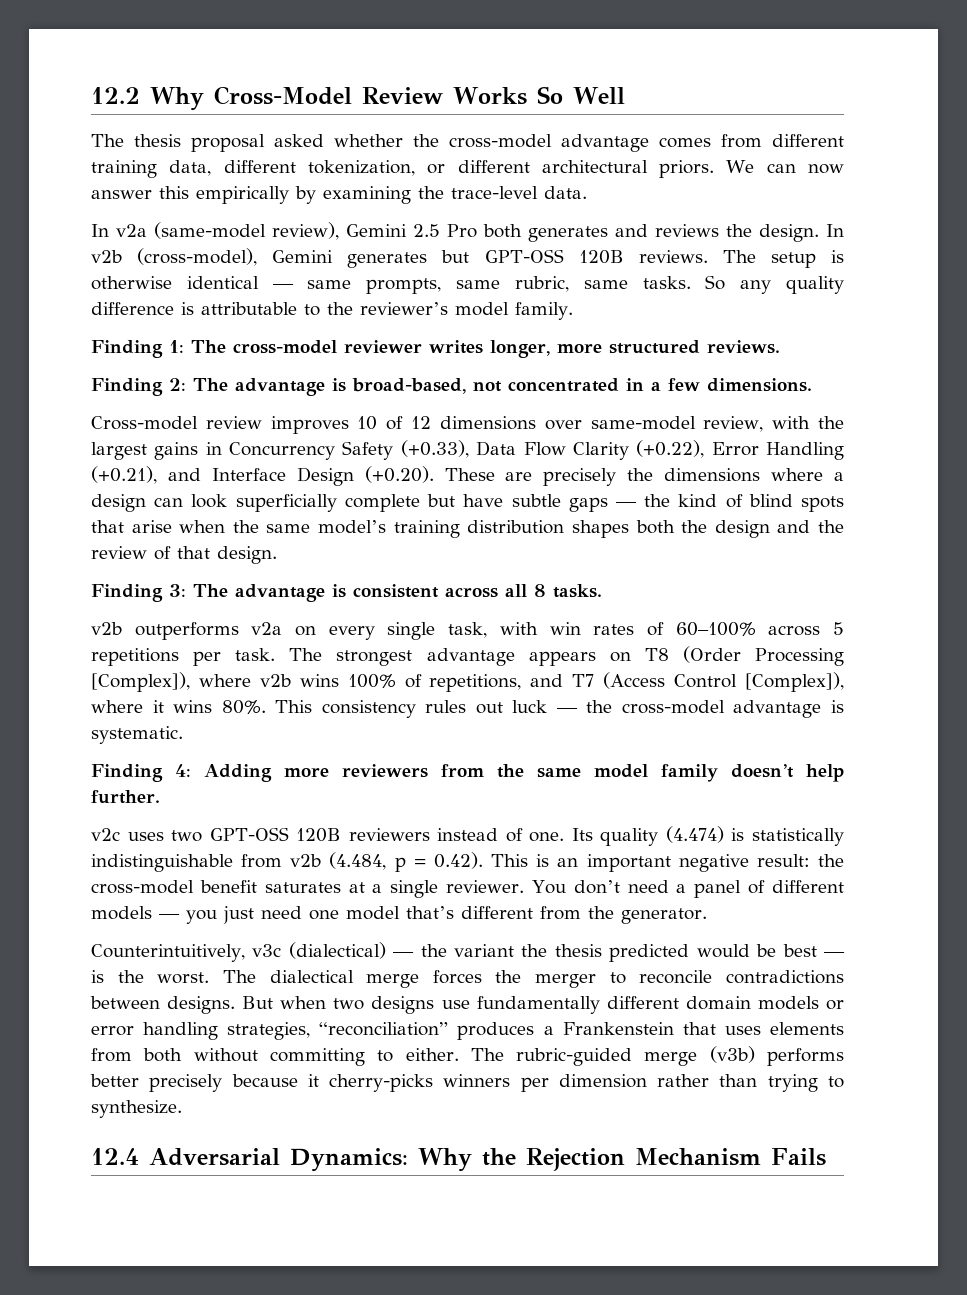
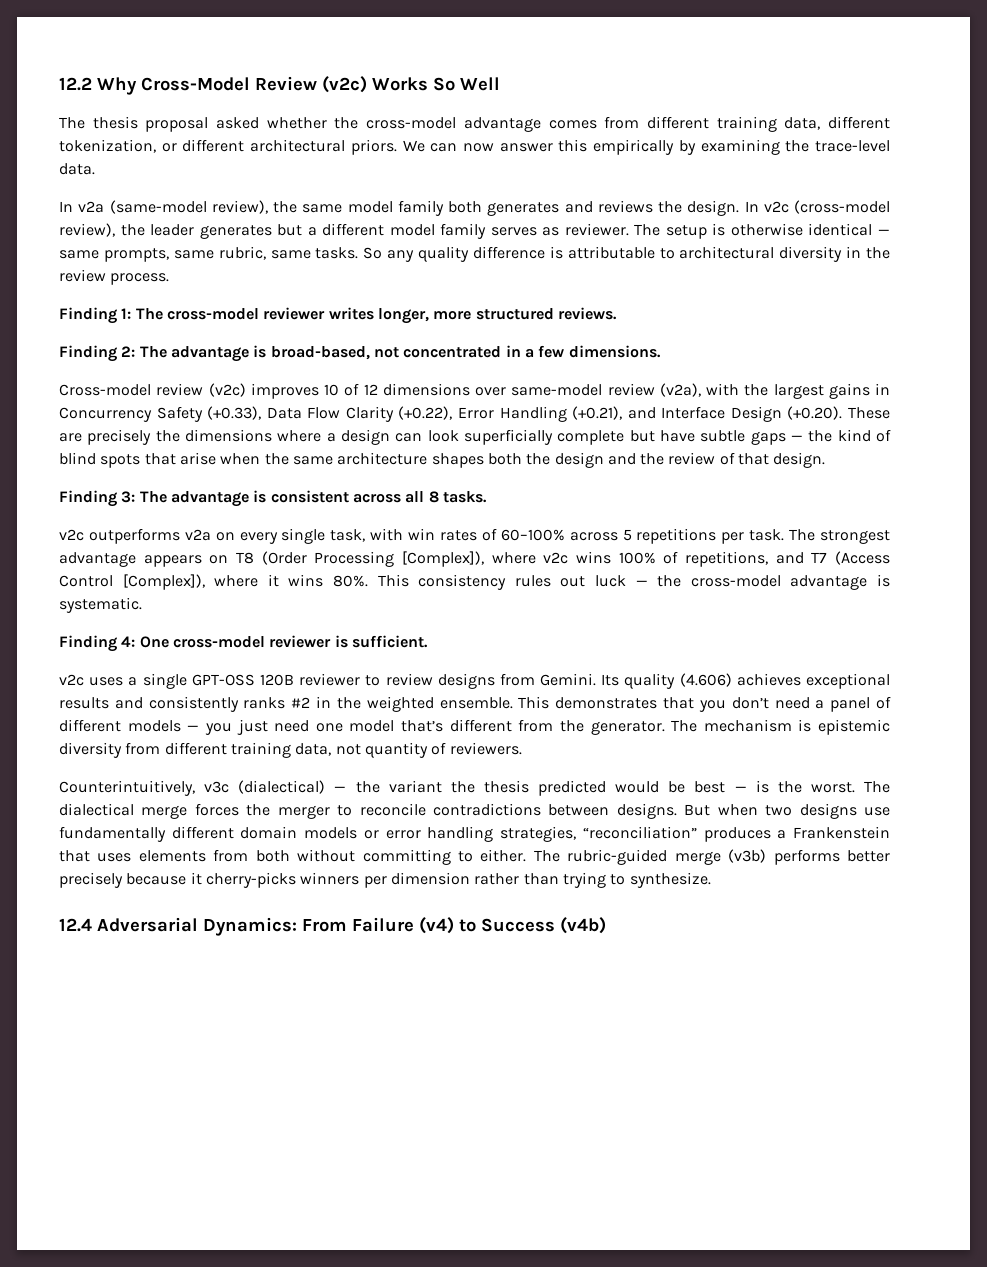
- 12.2 Why Cross-Model Review Works So Well
+ 12.2 Why Cross-Model Review (v2c) Works So Well
- In v2a (same-model review), Gemini 2.5 Pro both generates and reviews the design.
+ In v2a (same-model review), the same model family both generates and reviews the design.
- In v2b (cross-model), Gemini generates but GPT-OSS 120B reviews.
+ In v2c (cross-model review), the leader generates but a different model family serves as reviewer.
- So any quality difference is attributable to the reviewer’s model family.
+ So any quality difference is attributable to architectural diversity in the review process.
- Cross-model review improves 10 of 12 dimensions over same-model review, with the largest gains in Concurrency Safety (+0.33), Data Flow Clarity (+0.22), Error Handling (+0.21), and Interface Design (+0.20). These are precisely the dimensions where a design can look superficially complete but have subtle gaps — the kind of blind spots that arise when the same model’s training distribution shapes both the design and the review of that design.
+ Cross-model review (v2c) improves 10 of 12 dimensions over same-model review (v2a), with the largest gains in Concurrency Safety (+0.33), Data Flow Clarity (+0.22), Error Handling (+0.21), and Interface Design (+0.20). These are precisely the dimensions where a design can look superficially complete but have subtle gaps — the kind of blind spots that arise when the same architecture shapes both the design and the review of that design.
- v2b outperforms v2a on every single task, with win rates of 60–100% across 5 repetitions per task.
+ v2c outperforms v2a on every single task, with win rates of 60–100% across 5 repetitions per task.
- The strongest advantage appears on T8 (Order Processing [Complex]), where v2b wins 100% of repetitions, and T7 (Access Control [Complex]), where it wins 80%.
+ The strongest advantage appears on T8 (Order Processing [Complex]), where v2c wins 100% of repetitions, and T7 (Access Control [Complex]), where it wins 80%.
- Finding 4: Adding more reviewers from the same model family doesn’t help further.
- v2c uses two GPT-OSS 120B reviewers instead of one. Its quality (4.474) is statistically indistinguishable from v2b (4.484, p = 0.42). This is an important negative result: the cross-model benefit saturates at a single reviewer. You don’t need a panel of different models — you just need one model that’s different from the generator.
+ Finding 4: One cross-model reviewer is sufficient.
+ v2c uses a single GPT-OSS 120B reviewer to review designs from Gemini. Its quality (4.606) achieves exceptional results and consistently ranks #2 in the weighted ensemble. This demonstrates that you don’t need a panel of different models — you just need one model that’s different from the generator. The mechanism is epistemic diversity from different training data, not quantity of reviewers.
- 12.4 Adversarial Dynamics: Why the Rejection Mechanism Fails
+ 12.4 Adversarial Dynamics: From Failure (v4) to Success (v4b)

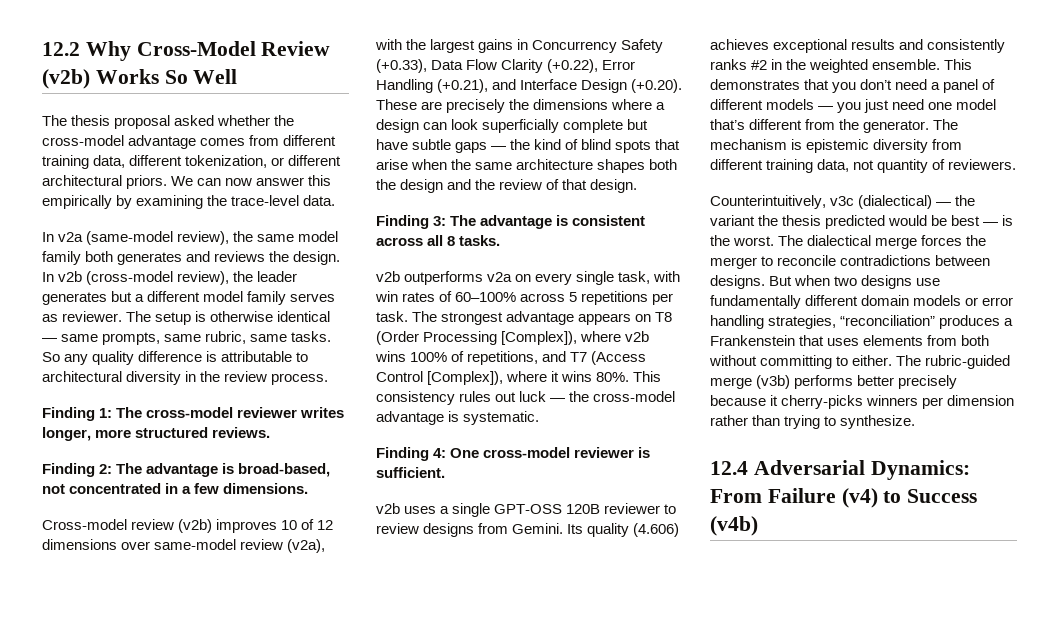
- 12.2 Why Cross-Model Review (v2c) Works So Well
+ 12.2 Why Cross-Model Review (v2b) Works So Well
- In v2c (cross-model review), the leader generates but a different model family serves as reviewer.
+ In v2b (cross-model review), the leader generates but a different model family serves as reviewer.
- Cross-model review (v2c) improves 10 of 12 dimensions over same-model review (v2a), with the largest gains in Concurrency Safety (+0.33), Data Flow Clarity (+0.22), Error Handling (+0.21), and Interface Design (+0.20). These are precisely the dimensions where a design can look superficially complete but have subtle gaps — the kind of blind spots that arise when the same architecture shapes both the design and the review of that design.
+ Cross-model review (v2b) improves 10 of 12 dimensions over same-model review (v2a), with the largest gains in Concurrency Safety (+0.33), Data Flow Clarity (+0.22), Error Handling (+0.21), and Interface Design (+0.20). These are precisely the dimensions where a design can look superficially complete but have subtle gaps — the kind of blind spots that arise when the same architecture shapes both the design and the review of that design.
- v2c outperforms v2a on every single task, with win rates of 60–100% across 5 repetitions per task.
+ v2b outperforms v2a on every single task, with win rates of 60–100% across 5 repetitions per task.
- The strongest advantage appears on T8 (Order Processing [Complex]), where v2c wins 100% of repetitions, and T7 (Access Control [Complex]), where it wins 80%.
+ The strongest advantage appears on T8 (Order Processing [Complex]), where v2b wins 100% of repetitions, and T7 (Access Control [Complex]), where it wins 80%.
- v2c uses a single GPT-OSS 120B reviewer to review designs from Gemini.
+ v2b uses a single GPT-OSS 120B reviewer to review designs from Gemini.

